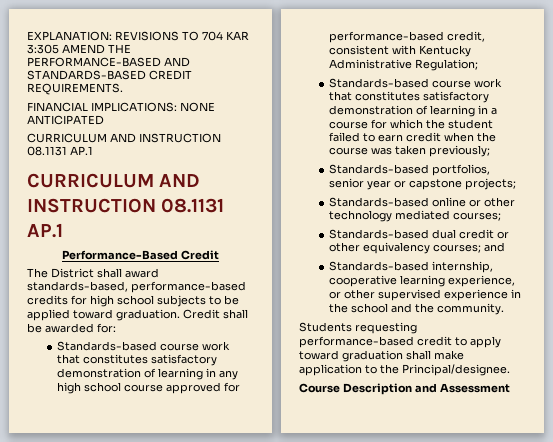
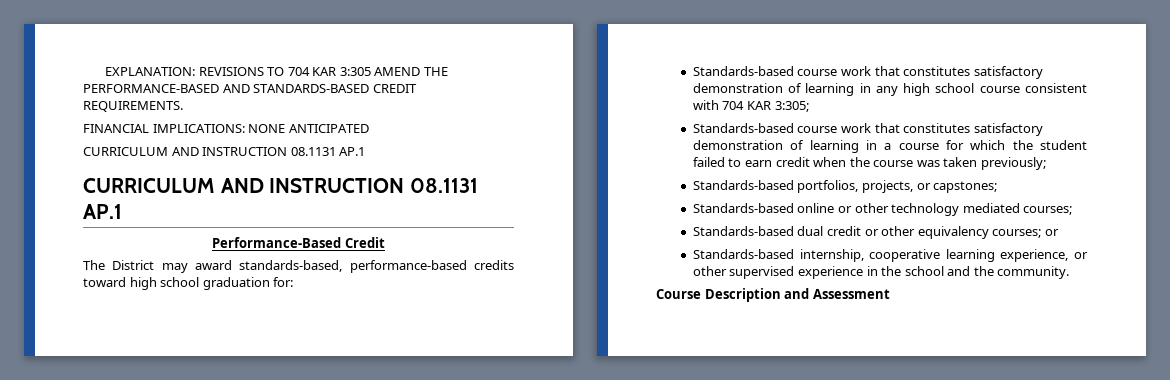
- The District shall award standards-based, performance-based credits for high school subjects to be applied toward graduation. Credit shall be awarded for:
+ The District may award standards-based, performance-based credits toward high school graduation for:
- Standards-based course work that constitutes satisfactory demonstration of learning in any high school course approved for performance-based credit, consistent with Kentucky Administrative Regulation;
+ Standards-based course work that constitutes satisfactory demonstration of learning in any high school course consistent with 704 KAR 3:305;
- Standards-based portfolios, senior year or capstone projects;
+ Standards-based portfolios, projects, or capstones;
- Standards-based dual credit or other equivalency courses; and
+ Standards-based dual credit or other equivalency courses; or
- Students requesting performance-based credit to apply toward graduation shall make application to the Principal/designee.

